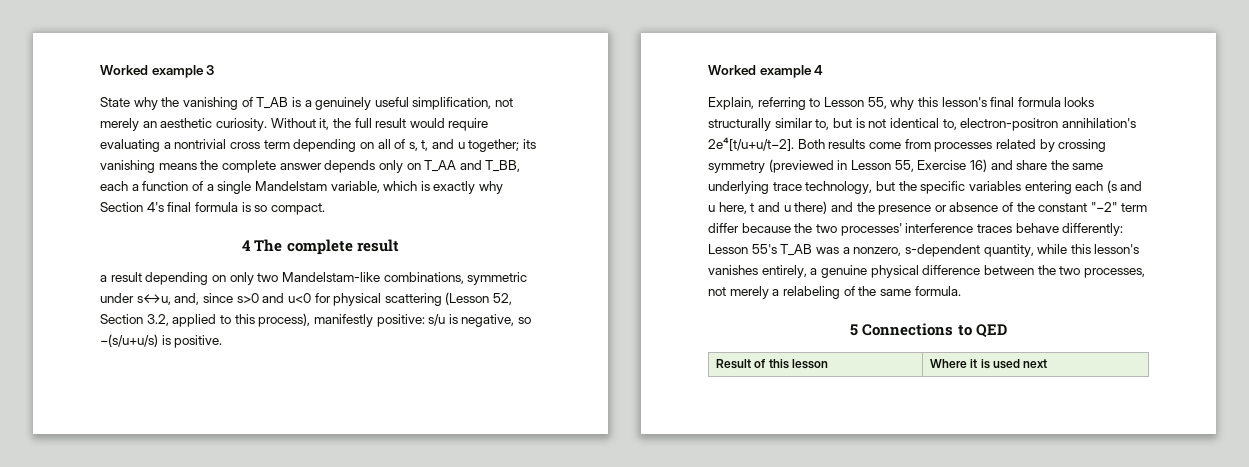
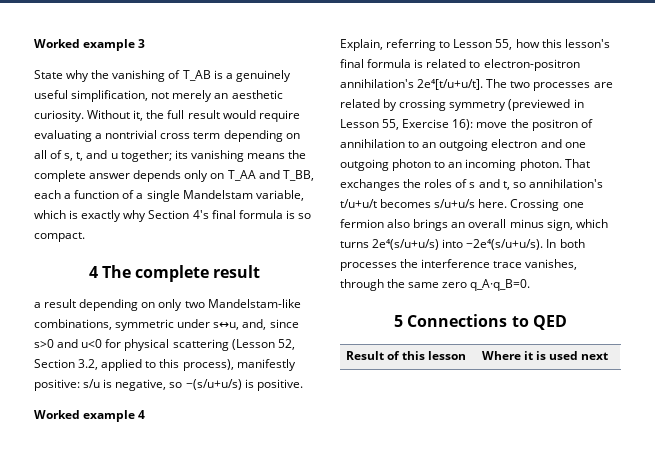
- Explain, referring to Lesson 55, why this lesson's final formula looks structurally similar to, but is not identical to, electron-positron annihilation's 2e⁴[t/u+u/t−2]. Both results come from processes related by crossing symmetry (previewed in Lesson 55, Exercise 16) and share the same underlying trace technology, but the specific variables entering each (s and u here, t and u there) and the presence or absence of the constant "−2" term differ because the two processes' interference traces behave differently: Lesson 55's T_AB was a nonzero, s-dependent quantity, while this lesson's vanishes entirely, a genuine physical difference between the two processes, not merely a relabeling of the same formula.
+ Explain, referring to Lesson 55, how this lesson's final formula is related to electron-positron annihilation's 2e⁴[t/u+u/t]. The two processes are related by crossing symmetry (previewed in Lesson 55, Exercise 16): move the positron of annihilation to an outgoing electron and one outgoing photon to an incoming photon. That exchanges the roles of s and t, so annihilation's t/u+u/t becomes s/u+u/s here. Crossing one fermion also brings an overall minus sign, which turns 2e⁴(s/u+u/s) into −2e⁴(s/u+u/s). In both processes the interference trace vanishes, through the same zero q_A·q_B=0.

